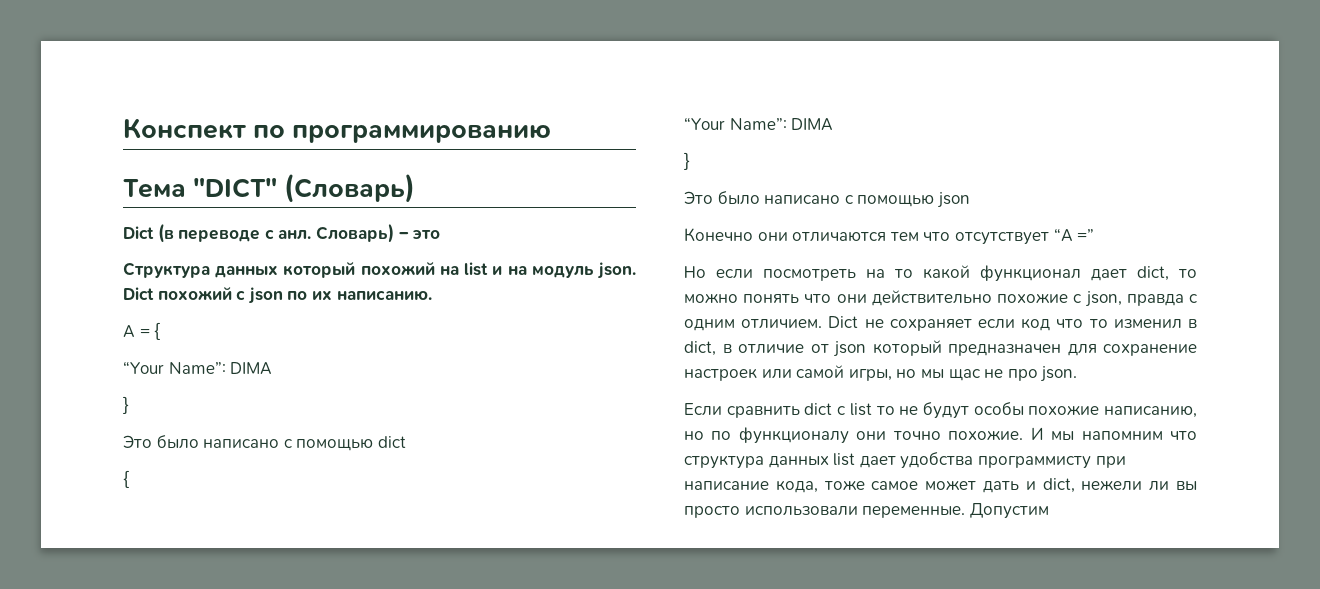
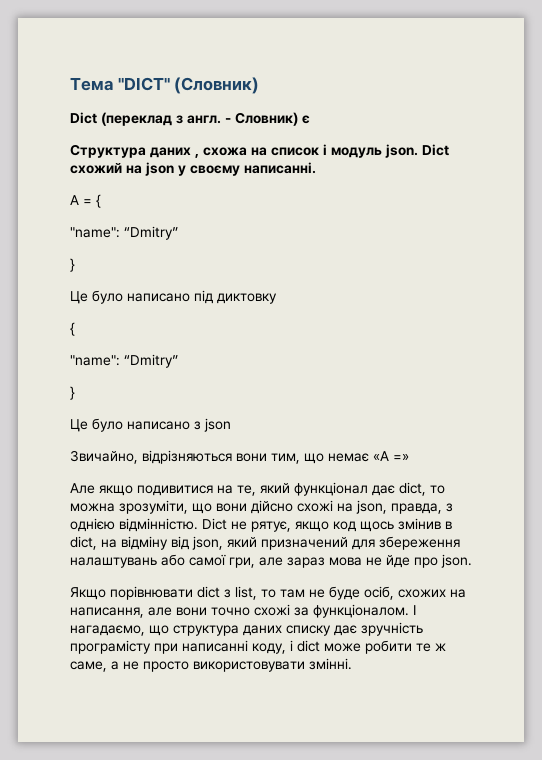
- Конспект по программированию
- Тема "DICT" (Словарь)
- Dict (в переводе с анл. Словарь) – это
- Структура данных который похожий на list и на модуль json. Dict похожий с json по их написанию.
+ Тема "DICT" (Словник)
+ Dict (переклад з англ. - Словник) є
+ Структура даних , схожа на список і модуль json. Dict схожий на json у своєму написанні.
  A = {
- “Your Name”: DIMA
+ "name": “Dmitry”
  }
- Это было написано с помощью dict
+ Це було написано під диктовку
  {
- “Your Name”: DIMA
+ "name": “Dmitry”
  }
- Это было написано с помощью json
- Конечно они отличаются тем что отсутствует “A =”
- Но если посмотреть на то какой функционал дает dict, то можно понять что они действительно похожие с json, правда с одним отличием. Dict не сохраняет если код что то изменил в dict, в отличие от json который предназначен для сохранение настроек или самой игры, но мы щас не про json.
- Если сравнить dict с list то не будут особы похожие написанию, но по функционалу они точно похожие. И мы напомним что структура данных list дает удобства программисту при написание кода, тоже самое может дать и dict, нежели ли вы просто использовали переменные. Допустим
+ Це було написано з json
+ Звичайно, відрізняються вони тим, що немає «А =»
+ Але якщо подивитися на те, який функціонал дає dict, то можна зрозуміти, що вони дійсно схожі на json, правда, з однією відмінністю. Dict не рятує, якщо код щось змінив в dict, на відміну від json, який призначений для збереження налаштувань або самої гри, але зараз мова не йде про json.
+ Якщо порівнювати dict з list, то там не буде осіб, схожих на написання, але вони точно схожі за функціоналом. І нагадаємо, що структура даних списку дає зручність програмісту при написанні коду, і dict може робити те ж саме, а не просто використовувати змінні.

